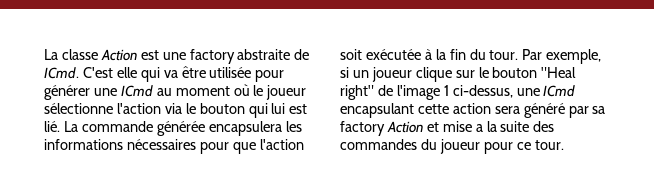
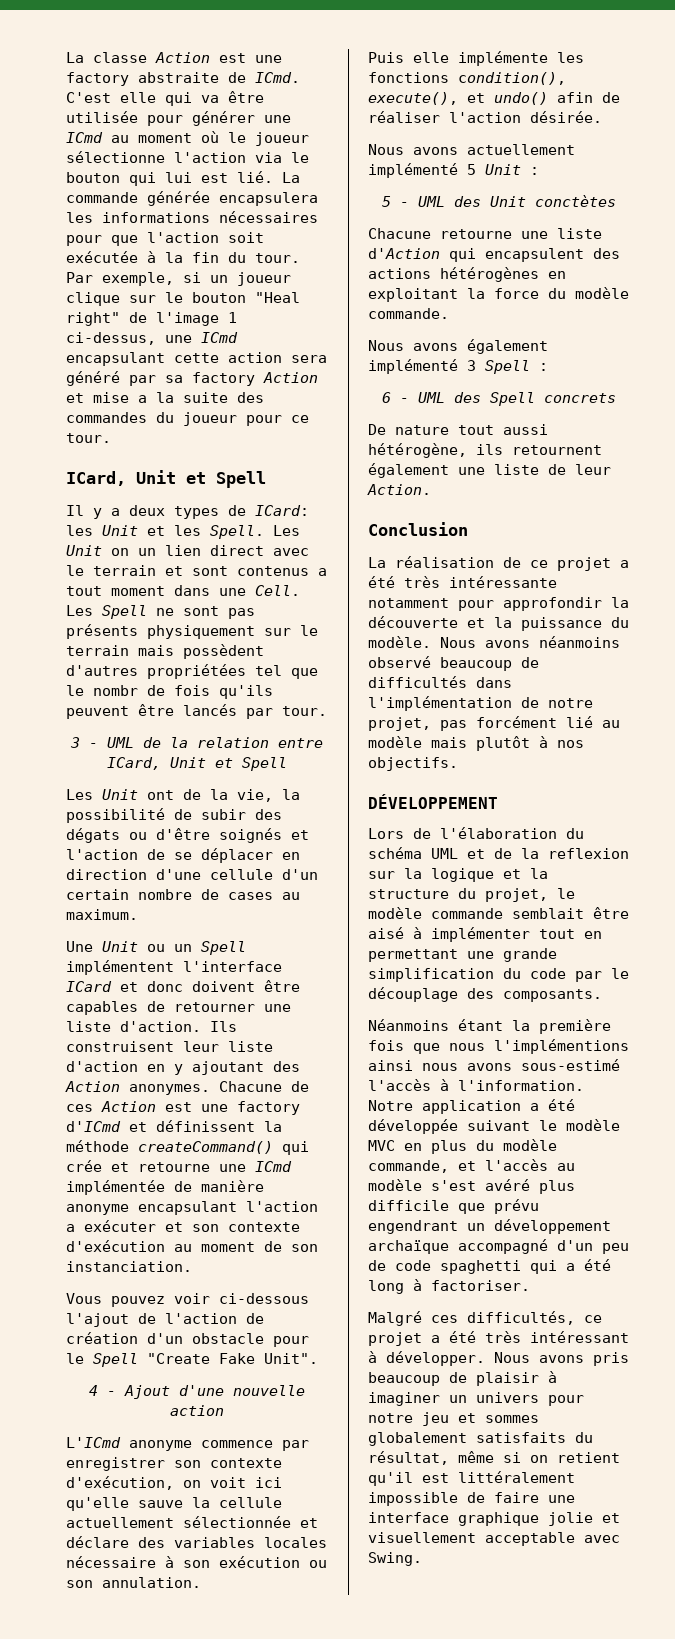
  Par exemple, si un joueur clique sur le bouton "Heal right" de l'image 1 ci-dessus, une ICmd encapsulant cette action sera généré par sa factory Action et mise a la suite des commandes du joueur pour ce tour.
+ ICard, Unit et Spell
+ Il y a deux types de ICard: les Unit et les Spell. Les Unit on un lien direct avec le terrain et sont contenus a tout moment dans une Cell. Les Spell ne sont pas présents physiquement sur le terrain mais possèdent d'autres propriétées tel que le nombr de fois qu'ils peuvent être lancés par tour.
+ 3 - UML de la relation entre ICard, Unit et Spell
+ Les Unit ont de la vie, la possibilité de subir des dégats ou d'être soignés et l'action de se déplacer en direction d'une cellule d'un certain nombre de cases au maximum.
+ Une Unit ou un Spell implémentent l'interface ICard et donc doivent être capables de retourner une liste d'action. Ils construisent leur liste d'action en y ajoutant des Action anonymes. Chacune de ces Action est une factory d'ICmd et définissent la méthode createCommand() qui crée et retourne une ICmd implémentée de manière anonyme encapsulant l'action a exécuter et son contexte d'exécution au moment de son instanciation.
+ Vous pouvez voir ci-dessous l'ajout de l'action de création d'un obstacle pour le Spell "Create Fake Unit".
+ 4 - Ajout d'une nouvelle action
+ L'ICmd anonyme commence par enregistrer son contexte d'exécution, on voit ici qu'elle sauve la cellule actuellement sélectionnée et déclare des variables locales nécessaire à son exécution ou son annulation.
+ Puis elle implémente les fonctions condition(), execute(), et undo() afin de réaliser l'action désirée.
+ Nous avons actuellement implémenté 5 Unit :
+ 5 - UML des Unit conctètes
+ Chacune retourne une liste d'Action qui encapsulent des actions hétérogènes en exploitant la force du modèle commande.
+ Nous avons également implémenté 3 Spell :
+ 6 - UML des Spell concrets
+ De nature tout aussi hétérogène, ils retournent également une liste de leur Action.
+ Conclusion
+ La réalisation de ce projet a été très intéressante notamment pour approfondir la découverte et la puissance du modèle. Nous avons néanmoins observé beaucoup de difficultés dans l'implémentation de notre projet, pas forcément lié au modèle mais plutôt à nos objectifs.
+ DÉVELOPPEMENT
+ Lors de l'élaboration du schéma UML et de la reflexion sur la logique et la structure du projet, le modèle commande semblait être aisé à implémenter tout en permettant une grande simplification du code par le découplage des composants.
+ Néanmoins étant la première fois que nous l'implémentions ainsi nous avons sous-estimé l'accès à l'information. Notre application a été développée suivant le modèle MVC en plus du modèle commande, et l'accès au modèle s'est avéré plus difficile que prévu engendrant un développement archaïque accompagné d'un peu de code spaghetti qui a été long à factoriser.
+ Malgré ces difficultés, ce projet a été très intéressant à développer. Nous avons pris beaucoup de plaisir à imaginer un univers pour notre jeu et sommes globalement satisfaits du résultat, même si on retient qu'il est littéralement impossible de faire une interface graphique jolie et visuellement acceptable avec Swing.

